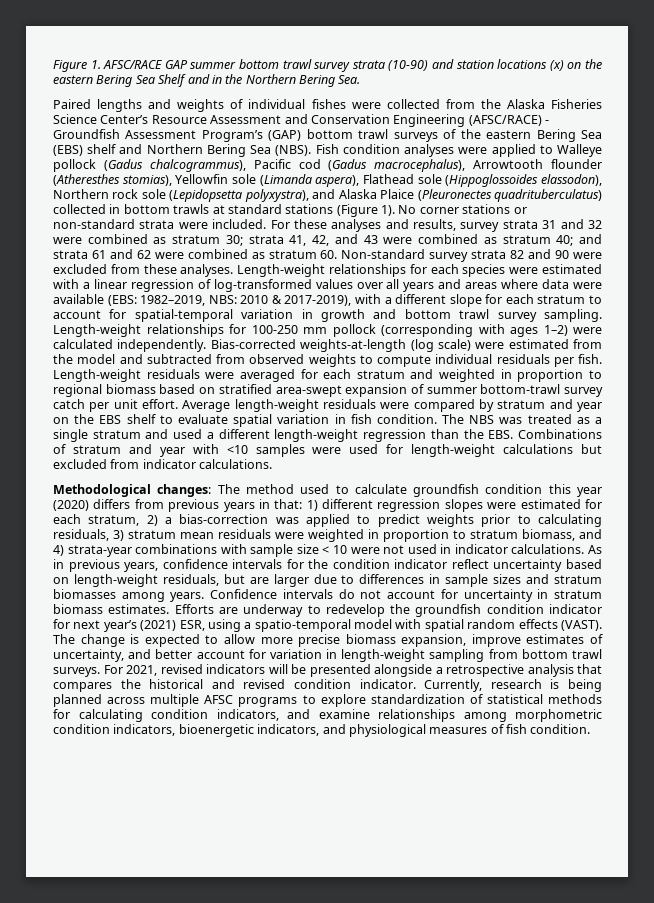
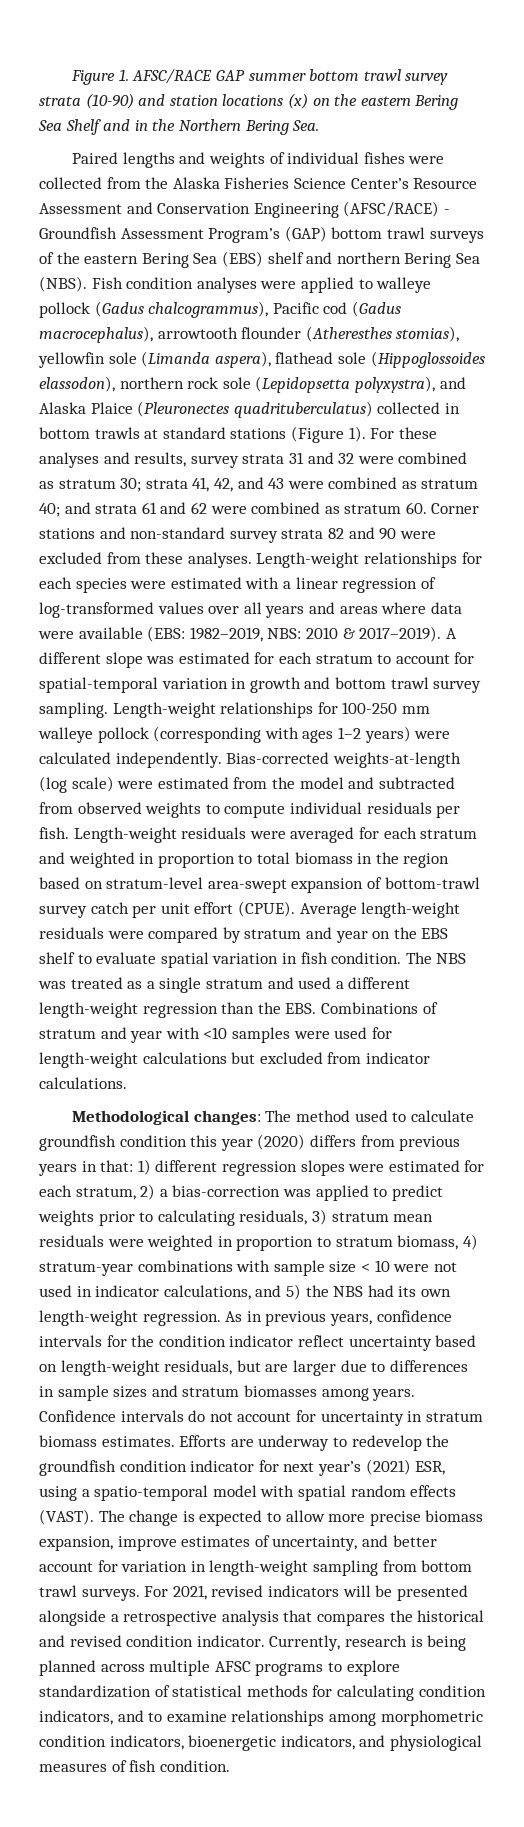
- Paired lengths and weights of individual fishes were collected from the Alaska Fisheries Science Center’s Resource Assessment and Conservation Engineering (AFSC/RACE) - Groundfish Assessment Program’s (GAP) bottom trawl surveys of the eastern Bering Sea (EBS) shelf and Northern Bering Sea (NBS).
+ Paired lengths and weights of individual fishes were collected from the Alaska Fisheries Science Center’s Resource Assessment and Conservation Engineering (AFSC/RACE) - Groundfish Assessment Program’s (GAP) bottom trawl surveys of the eastern Bering Sea (EBS) shelf and northern Bering Sea (NBS).
- Fish condition analyses were applied to Walleye pollock (Gadus chalcogrammus), Pacific cod (Gadus macrocephalus), Arrowtooth flounder (Atheresthes stomias), Yellowfin sole (Limanda aspera), Flathead sole (Hippoglossoides elassodon), Northern rock sole (Lepidopsetta polyxystra), and Alaska Plaice (Pleuronectes quadrituberculatus) collected in bottom trawls at standard stations (Figure 1).
+ Fish condition analyses were applied to walleye pollock (Gadus chalcogrammus), Pacific cod (Gadus macrocephalus), arrowtooth flounder (Atheresthes stomias), yellowfin sole (Limanda aspera), flathead sole (Hippoglossoides elassodon), northern rock sole (Lepidopsetta polyxystra), and Alaska Plaice (Pleuronectes quadrituberculatus) collected in bottom trawls at standard stations (Figure 1).
- No corner stations or non-standard strata were included.
- For these analyses and results, survey strata 31 and 32 were combined as stratum 30; strata 41, 42, and 43 were combined as stratum 40; and strata 61 and 62 were combined as stratum 60. Non-standard survey strata 82 and 90 were excluded from these analyses.
+ For these analyses and results, survey strata 31 and 32 were combined as stratum 30; strata 41, 42, and 43 were combined as stratum 40; and strata 61 and 62 were combined as stratum 60. Corner stations and non-standard survey strata 82 and 90 were excluded from these analyses.
- Length-weight relationships for each species were estimated with a linear regression of log-transformed values over all years and areas where data were available (EBS: 1982–2019, NBS: 2010 & 2017-2019), with a different slope for each stratum to account for spatial-temporal variation in growth and bottom trawl survey sampling.
+ Length-weight relationships for each species were estimated with a linear regression of log-transformed values over all years and areas where data were available (EBS: 1982–2019, NBS: 2010 & 2017–2019). A different slope was estimated for each stratum to account for spatial-temporal variation in growth and bottom trawl survey sampling.
- Length-weight relationships for 100-250 mm pollock (corresponding with ages 1–2) were calculated independently.
+ Length-weight relationships for 100-250 mm walleye pollock (corresponding with ages 1–2 years) were calculated independently.
- Length-weight residuals were averaged for each stratum and weighted in proportion to regional biomass based on stratified area-swept expansion of summer bottom-trawl survey catch per unit effort.
+ Length-weight residuals were averaged for each stratum and weighted in proportion to total biomass in the region based on stratum-level area-swept expansion of bottom-trawl survey catch per unit effort (CPUE).
- 1) different regression slopes were estimated for each stratum, 2) a bias-correction was applied to predict weights prior to calculating residuals, 3) stratum mean residuals were weighted in proportion to stratum biomass, and 4) strata-year combinations with sample size < 10 were not used in indicator calculations.
+ 1) different regression slopes were estimated for each stratum, 2) a bias-correction was applied to predict weights prior to calculating residuals, 3) stratum mean residuals were weighted in proportion to stratum biomass, 4) stratum-year combinations with sample size < 10 were not used in indicator calculations, and 5) the NBS had its own length-weight regression.
- Currently, research is being planned across multiple AFSC programs to explore standardization of statistical methods for calculating condition indicators, and examine relationships among morphometric condition indicators, bioenergetic indicators, and physiological measures of fish condition.
+ Currently, research is being planned across multiple AFSC programs to explore standardization of statistical methods for calculating condition indicators, and to examine relationships among morphometric condition indicators, bioenergetic indicators, and physiological measures of fish condition.

